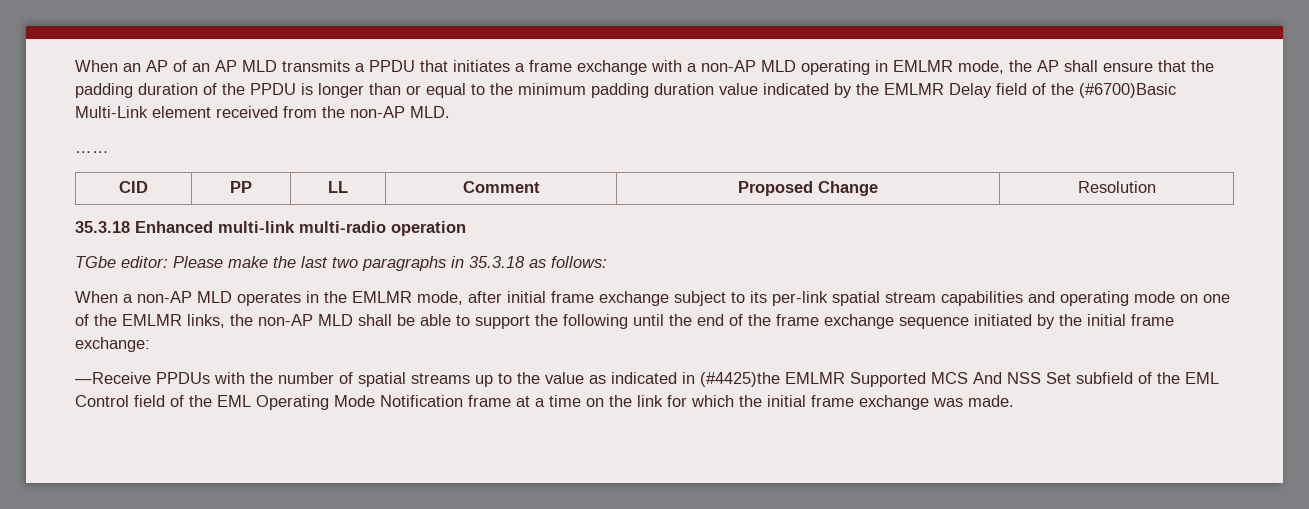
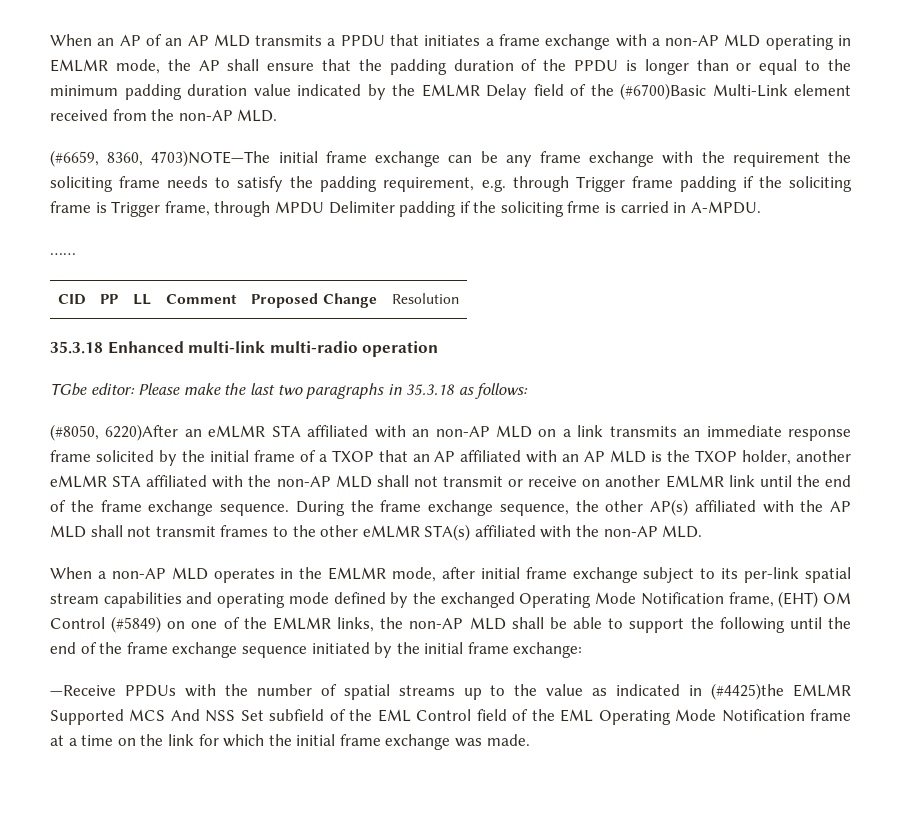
+ (#6659, 8360, 4703)NOTE—The initial frame exchange can be any frame exchange with the requirement the soliciting frame needs to satisfy the padding requirement, e.g. through Trigger frame padding if the soliciting frame is Trigger frame, through MPDU Delimiter padding if the soliciting frme is carried in A-MPDU.
+ (#8050, 6220)After an eMLMR STA affiliated with an non-AP MLD on a link transmits an immediate response frame solicited by the initial frame of a TXOP that an AP affiliated with an AP MLD is the TXOP holder, another eMLMR STA affiliated with the non-AP MLD shall not transmit or receive on another EMLMR link until the end of the frame exchange sequence. During the frame exchange sequence, the other AP(s) affiliated with the AP MLD shall not transmit frames to the other eMLMR STA(s) affiliated with the non-AP MLD.
- When a non-AP MLD operates in the EMLMR mode, after initial frame exchange subject to its per-link spatial stream capabilities and operating mode on one of the EMLMR links, the non-AP MLD shall be able to support the following until the end of the frame exchange sequence initiated by the initial frame exchange:
+ When a non-AP MLD operates in the EMLMR mode, after initial frame exchange subject to its per-link spatial stream capabilities and operating mode defined by the exchanged Operating Mode Notification frame, (EHT) OM Control (#5849) on one of the EMLMR links, the non-AP MLD shall be able to support the following until the end of the frame exchange sequence initiated by the initial frame exchange:

